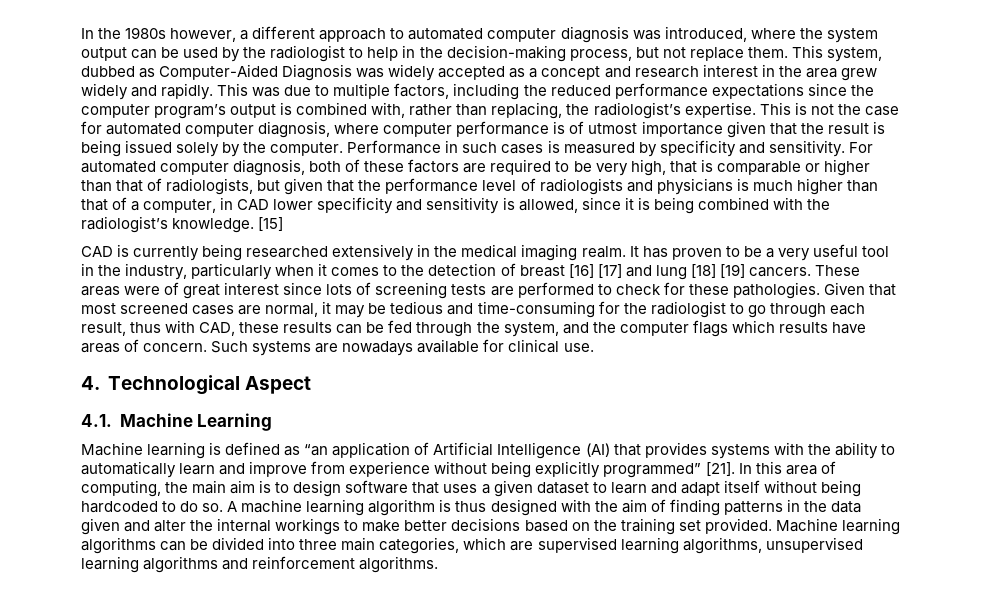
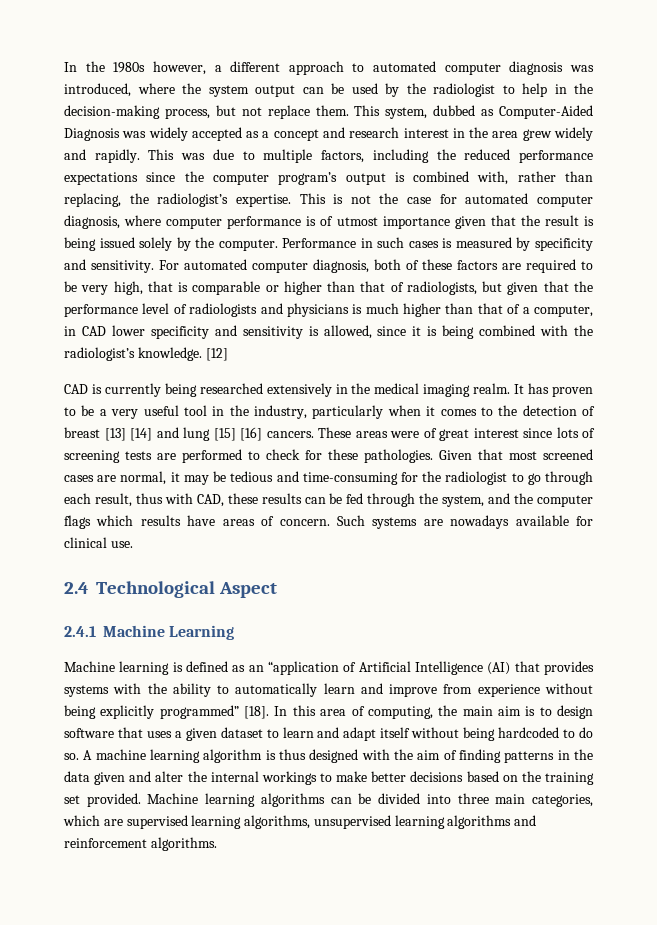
- [15]
+ [12]
- It has proven to be a very useful tool in the industry, particularly when it comes to the detection of breast [16] [17] and lung [18] [19] cancers.
+ It has proven to be a very useful tool in the industry, particularly when it comes to the detection of breast [13] [14] and lung [15] [16] cancers.
- 4. Technological Aspect
+ 2.4 Technological Aspect
- 4.1. Machine Learning
+ 2.4.1 Machine Learning
- Machine learning is defined as “an application of Artificial Intelligence (AI) that provides systems with the ability to automatically learn and improve from experience without being explicitly programmed” [21].
+ Machine learning is defined as an “application of Artificial Intelligence (AI) that provides systems with the ability to automatically learn and improve from experience without being explicitly programmed” [18].

